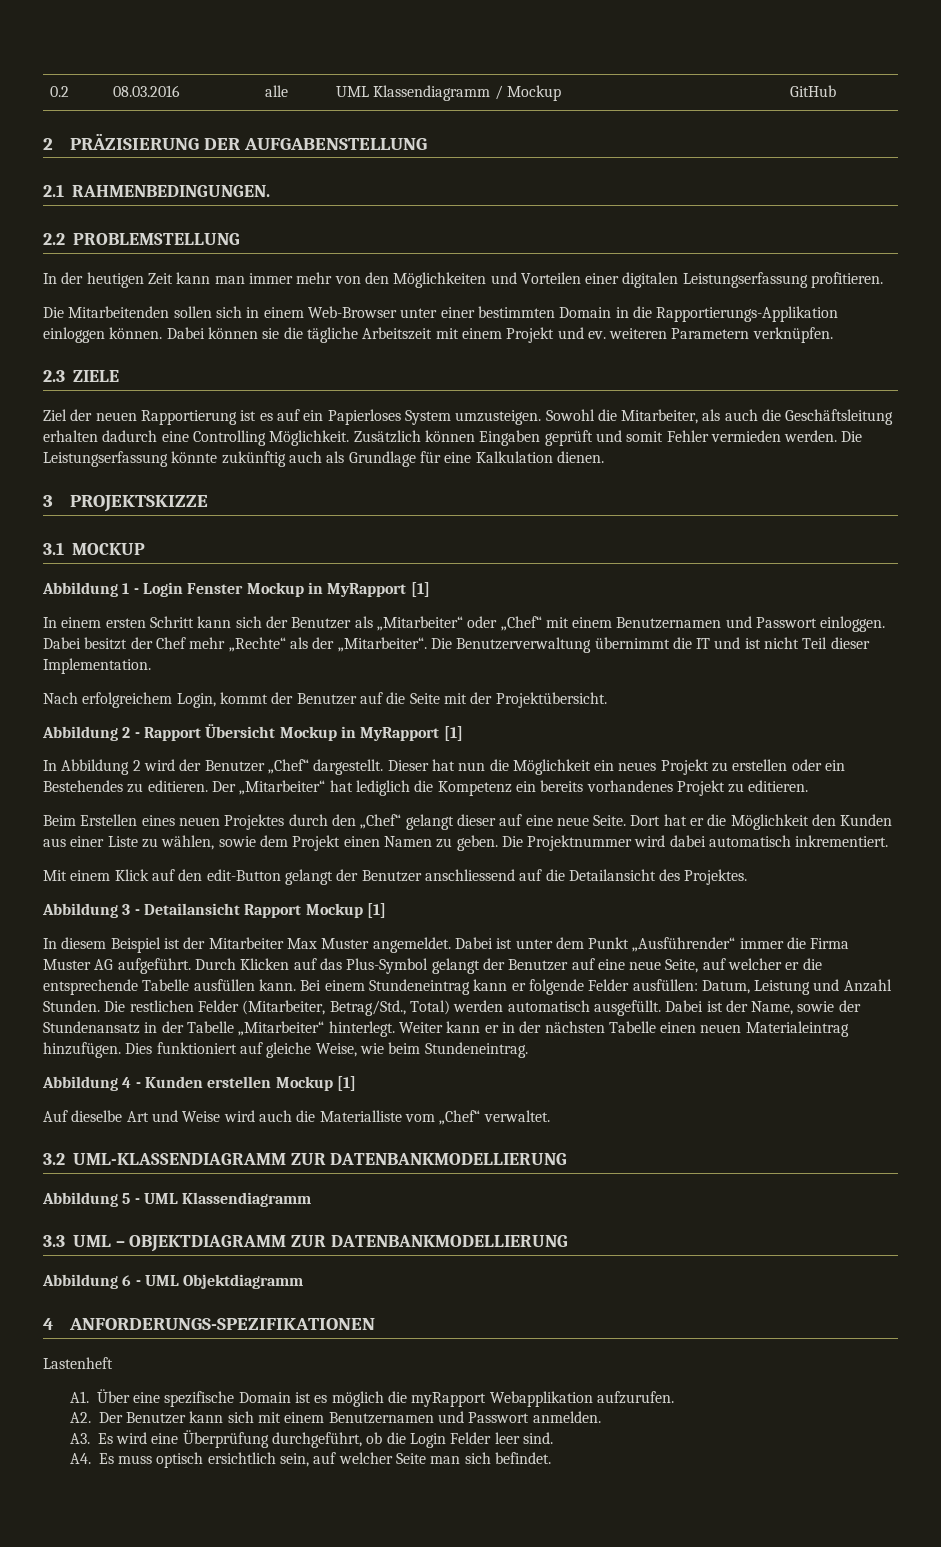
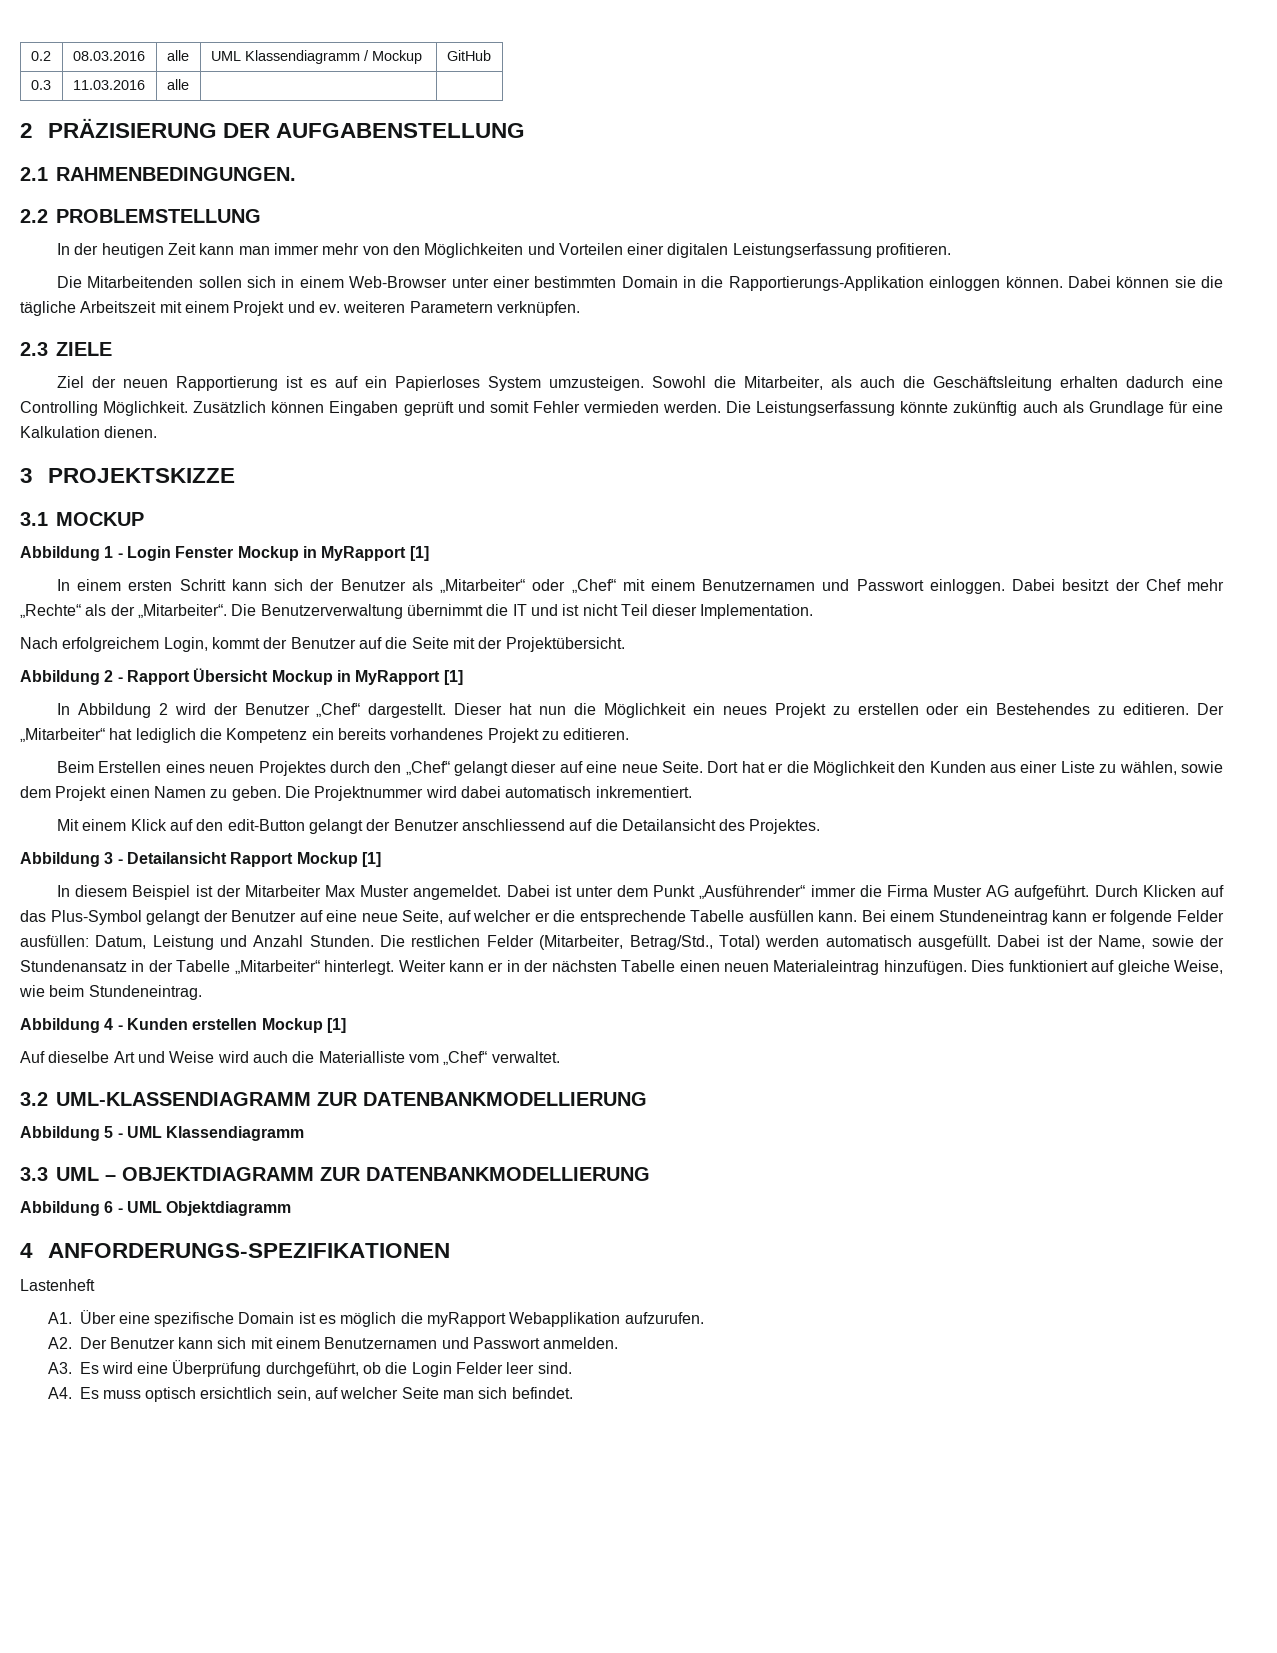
+ 0.3 | 11.03.2016 | alle | |

